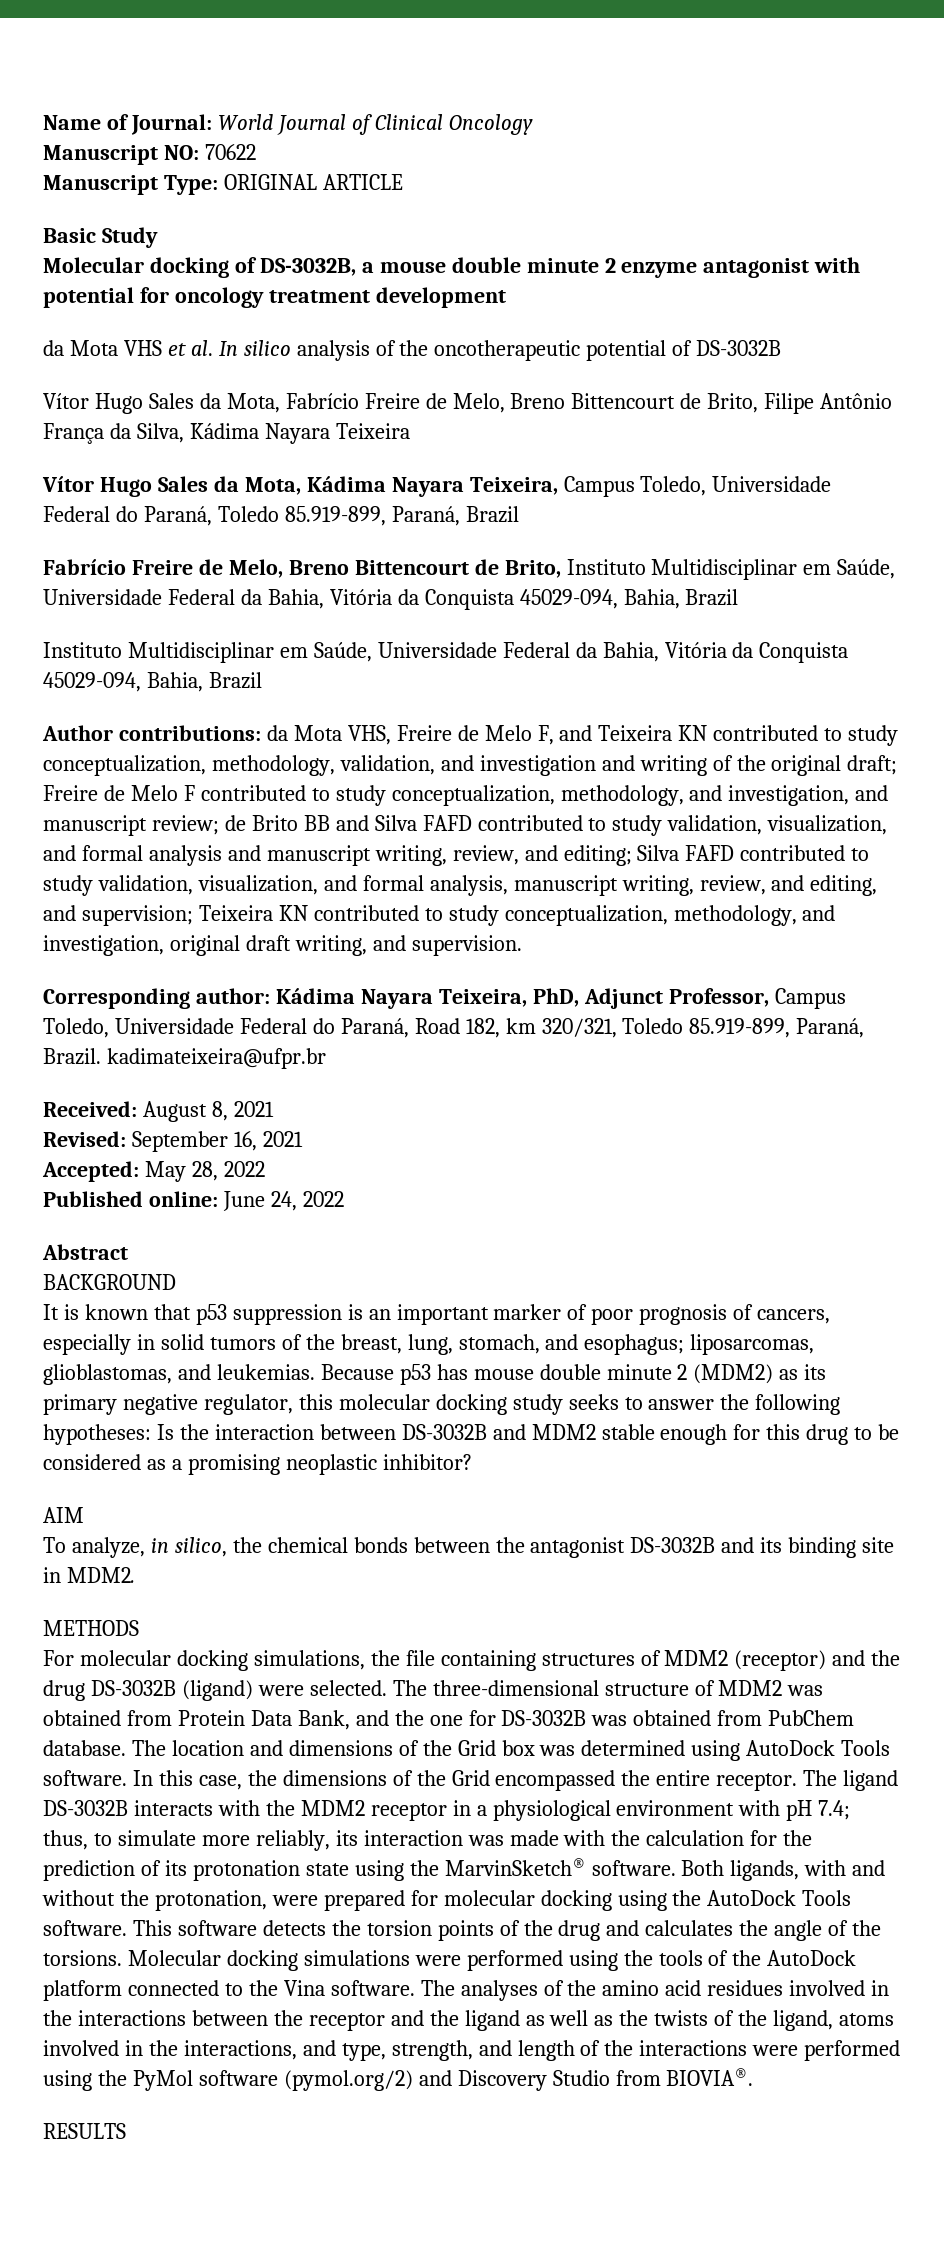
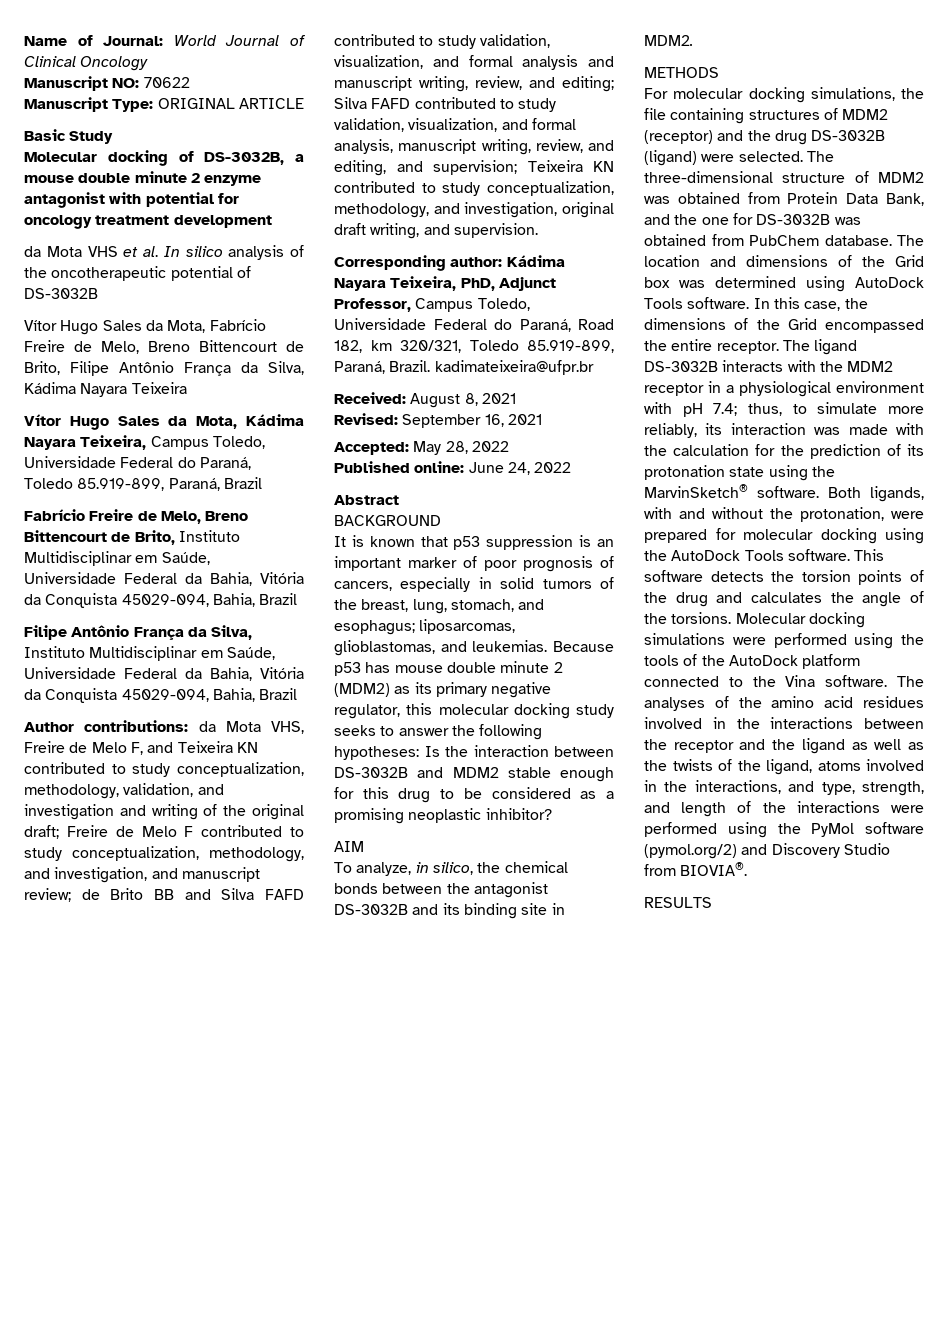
  Fabrício Freire de Melo, Breno Bittencourt de Brito, Instituto Multidisciplinar em Saúde, Universidade Federal da Bahia, Vitória da Conquista 45029-094, Bahia, Brazil
- Instituto Multidisciplinar em Saúde, Universidade Federal da Bahia, Vitória da Conquista 45029-094, Bahia, Brazil
+ Filipe Antônio França da Silva, Instituto Multidisciplinar em Saúde, Universidade Federal da Bahia, Vitória da Conquista 45029-094, Bahia, Brazil

